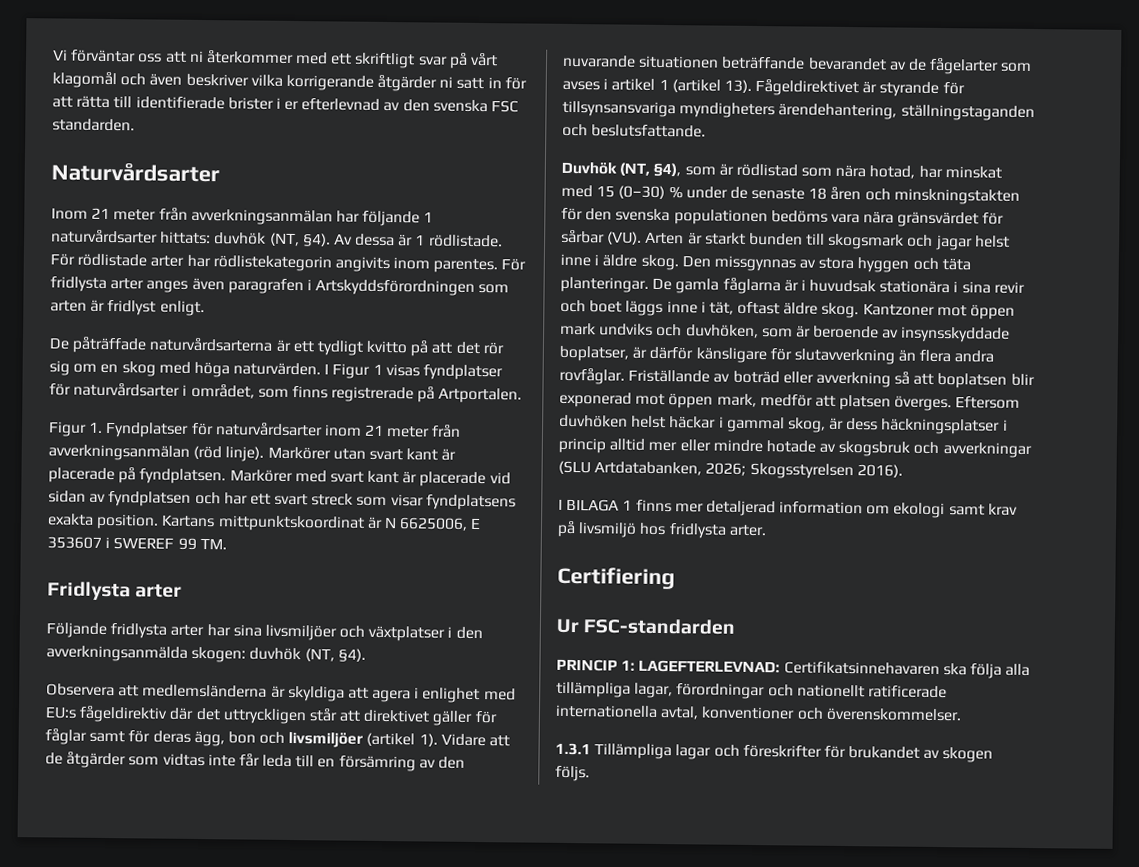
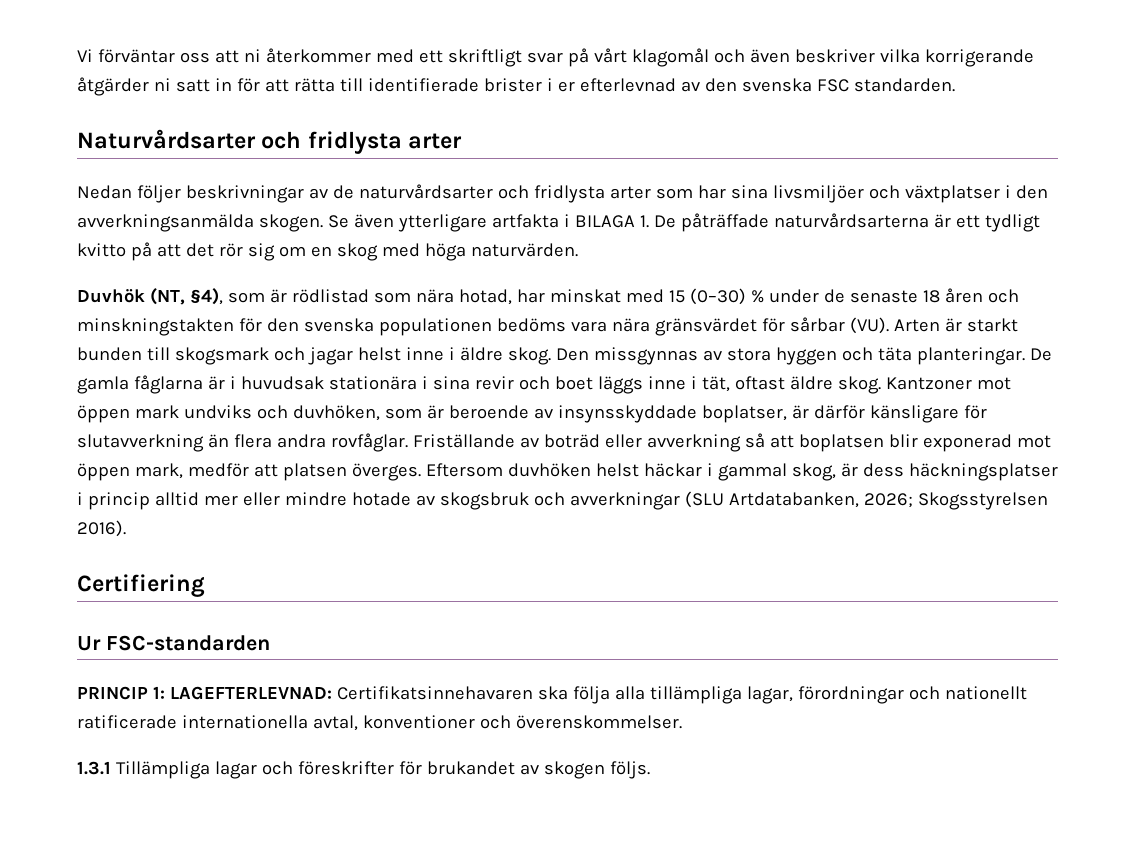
- Naturvårdsarter
- Inom 21 meter från avverkningsanmälan har följande 1 naturvårdsarter hittats: duvhök (NT, §4). Av dessa är 1 rödlistade. För rödlistade arter har rödlistekategorin angivits inom parentes. För fridlysta arter anges även paragrafen i Artskyddsförordningen som arten är fridlyst enligt.
- De påträffade naturvårdsarterna är ett tydligt kvitto på att det rör sig om en skog med höga naturvärden. I Figur 1 visas fyndplatser för naturvårdsarter i området, som finns registrerade på Artportalen.
- Figur 1. Fyndplatser för naturvårdsarter inom 21 meter från avverkningsanmälan (röd linje). Markörer utan svart kant är placerade på fyndplatsen. Markörer med svart kant är placerade vid sidan av fyndplatsen och har ett svart streck som visar fyndplatsens exakta position. Kartans mittpunktskoordinat är N 6625006, E 353607 i SWEREF 99 TM.
- Fridlysta arter
- Följande fridlysta arter har sina livsmiljöer och växtplatser i den avverkningsanmälda skogen: duvhök (NT, §4).
- Observera att medlemsländerna är skyldiga att agera i enlighet med EU:s fågeldirektiv där det uttryckligen står att direktivet gäller för fåglar samt för deras ägg, bon och livsmiljöer (artikel 1). Vidare att de åtgärder som vidtas inte får leda till en försämring av den nuvarande situationen beträffande bevarandet av de fågelarter som avses i artikel 1 (artikel 13). Fågeldirektivet är styrande för tillsynsansvariga myndigheters ärendehantering, ställningstaganden och beslutsfattande.
+ Naturvårdsarter och fridlysta arter
+ Nedan följer beskrivningar av de naturvårdsarter och fridlysta arter som har sina livsmiljöer och växtplatser i den avverkningsanmälda skogen. Se även ytterligare artfakta i BILAGA 1. De påträffade naturvårdsarterna är ett tydligt kvitto på att det rör sig om en skog med höga naturvärden.
- I BILAGA 1 finns mer detaljerad information om ekologi samt krav på livsmiljö hos fridlysta arter.

